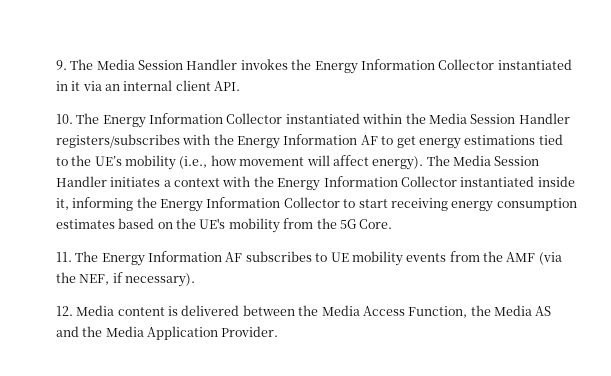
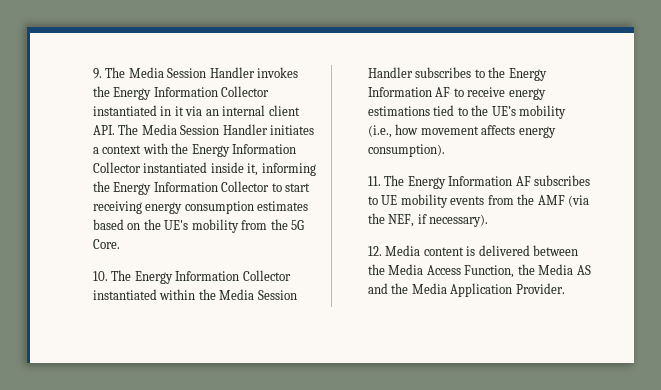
- 9. The Media Session Handler invokes the Energy Information Collector instantiated in it via an internal client API.
- 10. The Energy Information Collector instantiated within the Media Session Handler registers/subscribes with the Energy Information AF to get energy estimations tied to the UE’s mobility (i.e., how movement will affect energy). The Media Session Handler initiates a context with the Energy Information Collector instantiated inside it, informing the Energy Information Collector to start receiving energy consumption estimates based on the UE's mobility from the 5G Core.
+ 9. The Media Session Handler invokes the Energy Information Collector instantiated in it via an internal client API. The Media Session Handler initiates a context with the Energy Information Collector instantiated inside it, informing the Energy Information Collector to start receiving energy consumption estimates based on the UE's mobility from the 5G Core.
+ 10. The Energy Information Collector instantiated within the Media Session Handler subscribes to the Energy Information AF to receive energy estimations tied to the UE’s mobility (i.e., how movement affects energy consumption).

